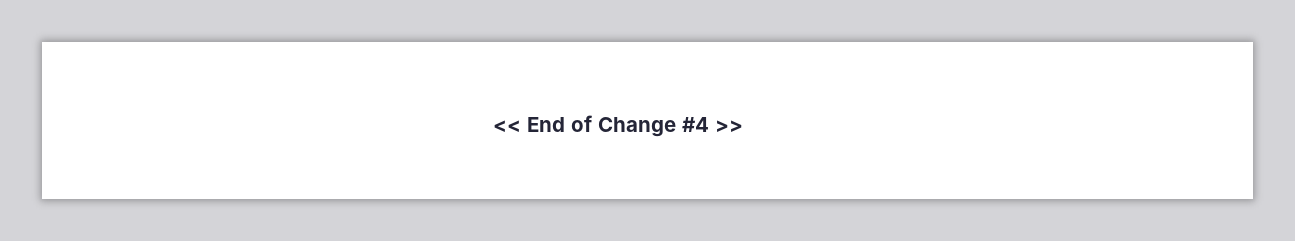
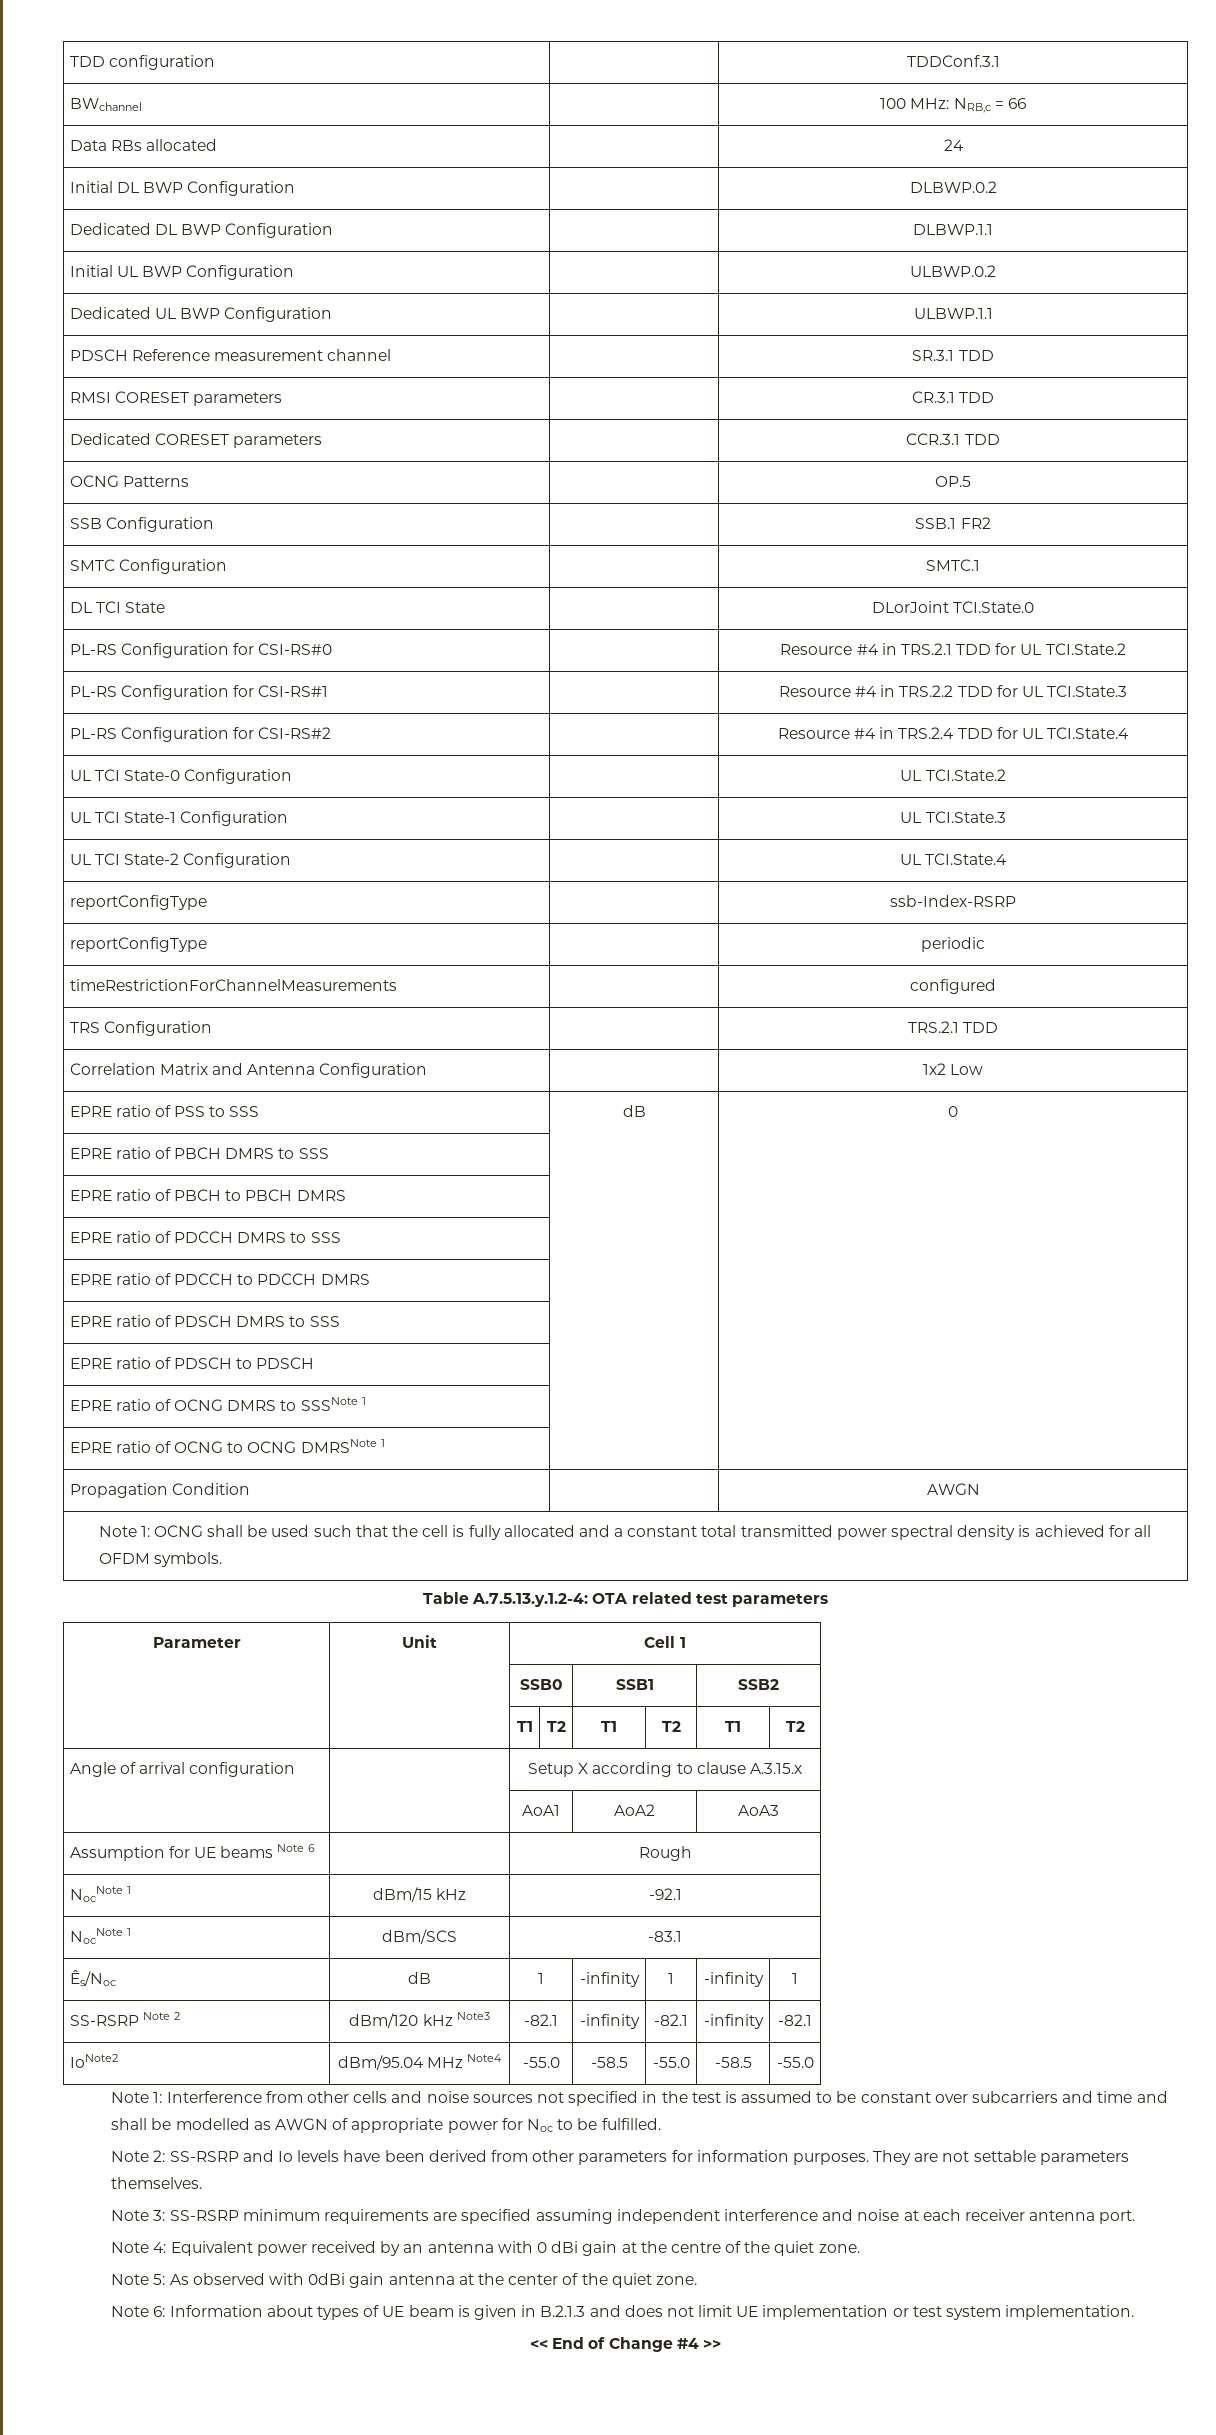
+ TDD configuration | | TDDConf.3.1
+ BWchannel | | 100 MHz: NRB,c = 66
+ Data RBs allocated | | 24
+ Initial DL BWP Configuration | | DLBWP.0.2
+ Dedicated DL BWP Configuration | | DLBWP.1.1
+ Initial UL BWP Configuration | | ULBWP.0.2
+ Dedicated UL BWP Configuration | | ULBWP.1.1
+ PDSCH Reference measurement channel | | SR.3.1 TDD
+ RMSI CORESET parameters | | CR.3.1 TDD
+ Dedicated CORESET parameters | | CCR.3.1 TDD
+ OCNG Patterns | | OP.5
+ SSB Configuration | | SSB.1 FR2
+ SMTC Configuration | | SMTC.1
+ DL TCI State | | DLorJoint TCI.State.0
+ PL-RS Configuration for CSI-RS#0 | | Resource #4 in TRS.2.1 TDD for UL TCI.State.2
+ PL-RS Configuration for CSI-RS#1 | | Resource #4 in TRS.2.2 TDD for UL TCI.State.3
+ PL-RS Configuration for CSI-RS#2 | | Resource #4 in TRS.2.4 TDD for UL TCI.State.4
+ UL TCI State-0 Configuration | | UL TCI.State.2
+ UL TCI State-1 Configuration | | UL TCI.State.3
+ UL TCI State-2 Configuration | | UL TCI.State.4
+ reportConfigType | | ssb-Index-RSRP
+ reportConfigType | | periodic
+ timeRestrictionForChannelMeasurements | | configured
+ TRS Configuration | | TRS.2.1 TDD
+ Correlation Matrix and Antenna Configuration | | 1x2 Low
+ EPRE ratio of PSS to SSS | dB | 0
+ EPRE ratio of PBCH DMRS to SSS | |
+ EPRE ratio of PBCH to PBCH DMRS | |
+ EPRE ratio of PDCCH DMRS to SSS | |
+ EPRE ratio of PDCCH to PDCCH DMRS | |
+ EPRE ratio of PDSCH DMRS to SSS | |
+ EPRE ratio of PDSCH to PDSCH | |
+ EPRE ratio of OCNG DMRS to SSSNote 1 | |
+ EPRE ratio of OCNG to OCNG DMRSNote 1 | |
+ Propagation Condition | | AWGN
+ Note 1: OCNG shall be used such that the cell is fully allocated and a constant total transmitted power spectral density is achieved for all OFDM symbols.
+ Table A.7.5.13.y.1.2-4: OTA related test parameters
+ Parameter | Unit | Cell 1
+ | | SSB0 | SSB1 | SSB2
+ | | T1 | T2 | T1 | T2 | T1 | T2
+ Angle of arrival configuration | | Setup X according to clause A.3.15.x
+ | | AoA1 | AoA2 | AoA3
+ Assumption for UE beams Note 6 | | Rough
+ NocNote 1 | dBm/15 kHz | -92.1
+ NocNote 1 | dBm/SCS | -83.1
+ Ês/Noc | dB | 1 | -infinity | 1 | -infinity | 1
+ SS-RSRP Note 2 | dBm/120 kHz Note3 | -82.1 | -infinity | -82.1 | -infinity | -82.1
+ IoNote2 | dBm/95.04 MHz Note4 | -55.0 | -58.5 | -55.0 | -58.5 | -55.0
+ Note 1: Interference from other cells and noise sources not specified in the test is assumed to be constant over subcarriers and time and shall be modelled as AWGN of appropriate power for Noc to be fulfilled.
+ Note 2: SS-RSRP and Io levels have been derived from other parameters for information purposes. They are not settable parameters themselves.
+ Note 3: SS-RSRP minimum requirements are specified assuming independent interference and noise at each receiver antenna port.
+ Note 4: Equivalent power received by an antenna with 0 dBi gain at the centre of the quiet zone.
+ Note 5: As observed with 0dBi gain antenna at the center of the quiet zone.
+ Note 6: Information about types of UE beam is given in B.2.1.3 and does not limit UE implementation or test system implementation.

